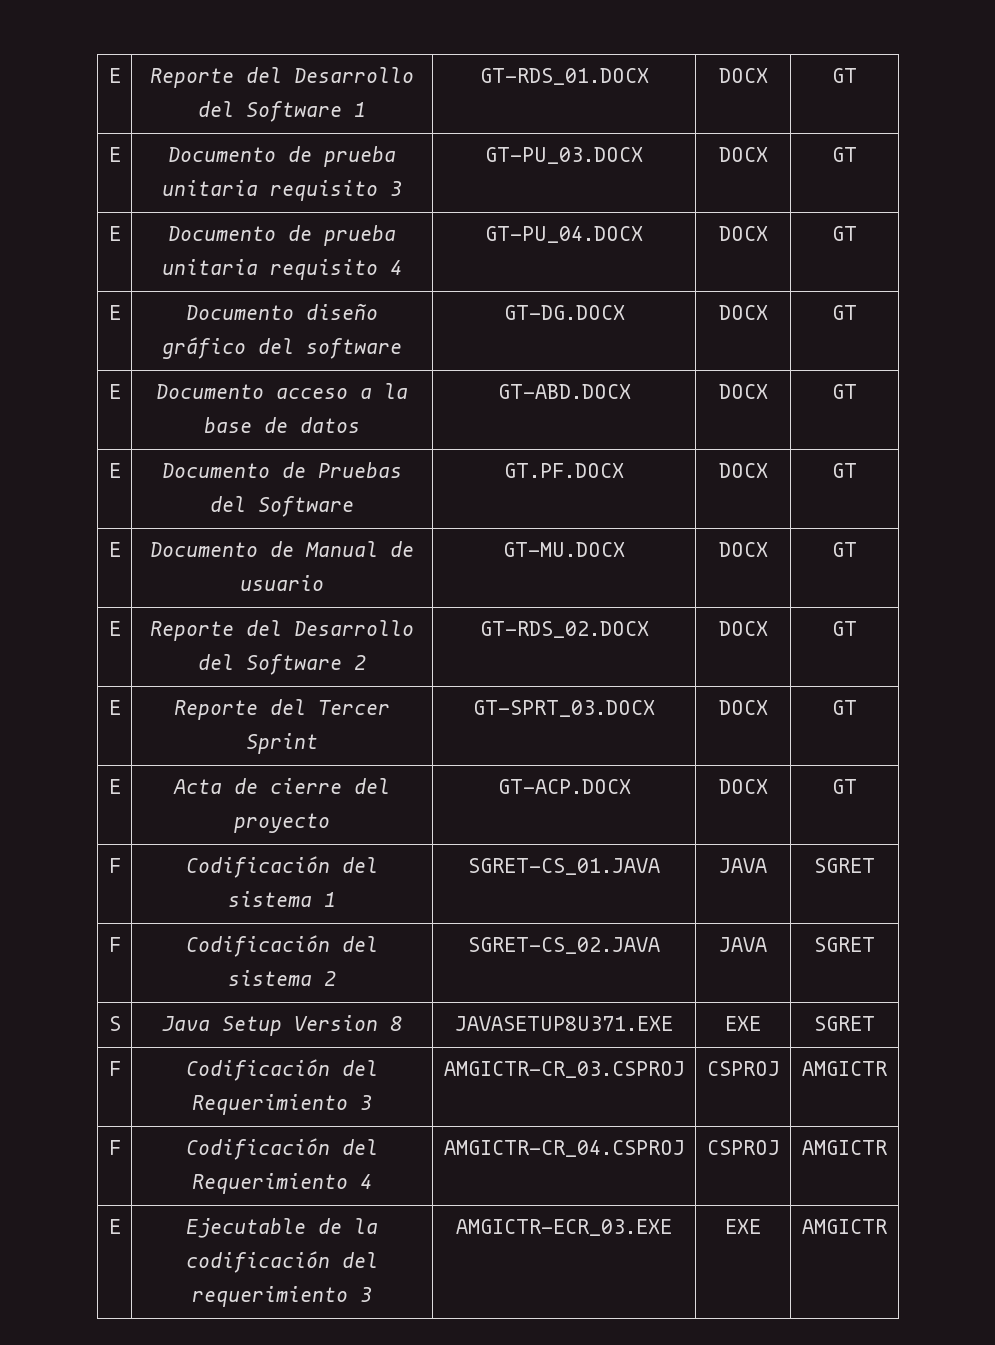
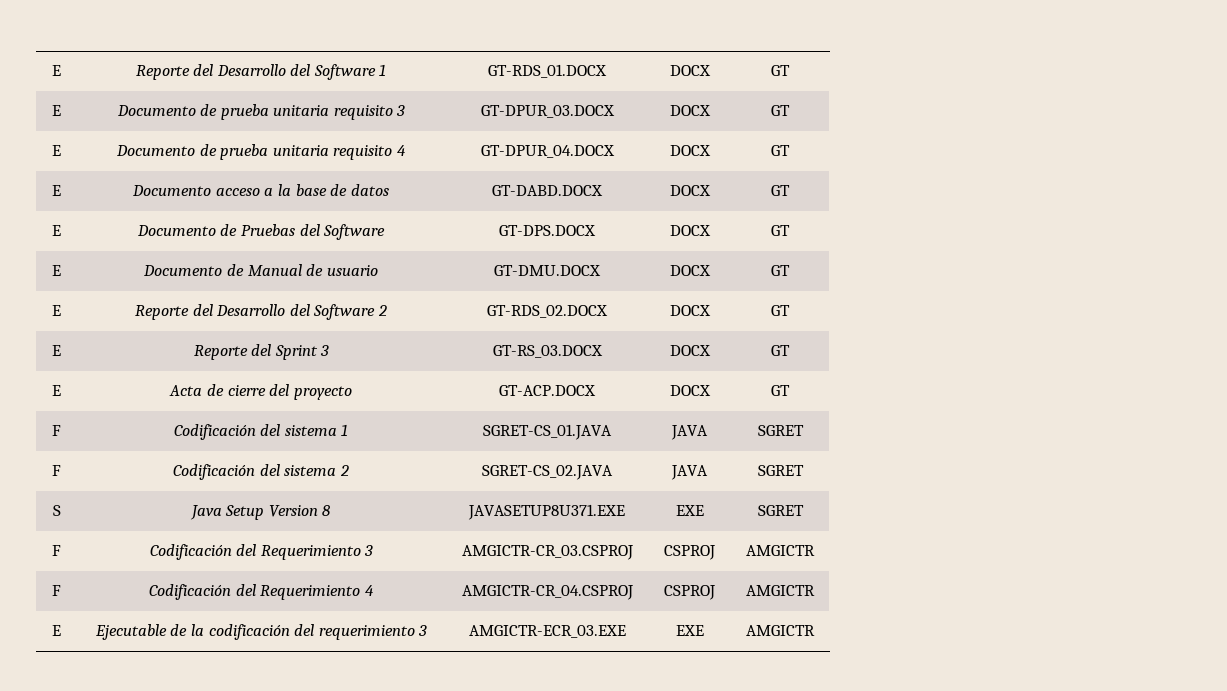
- E | Documento de prueba unitaria requisito 3 | GT-PU_03.DOCX | DOCX | GT
+ E | Documento de prueba unitaria requisito 3 | GT-DPUR_03.DOCX | DOCX | GT
- E | Documento de prueba unitaria requisito 4 | GT-PU_04.DOCX | DOCX | GT
- E | Documento diseño gráfico del software | GT-DG.DOCX | DOCX | GT
+ E | Documento de prueba unitaria requisito 4 | GT-DPUR_04.DOCX | DOCX | GT
- E | Documento acceso a la base de datos | GT-ABD.DOCX | DOCX | GT
+ E | Documento acceso a la base de datos | GT-DABD.DOCX | DOCX | GT
- E | Documento de Pruebas del Software | GT.PF.DOCX | DOCX | GT
+ E | Documento de Pruebas del Software | GT-DPS.DOCX | DOCX | GT
- E | Documento de Manual de usuario | GT-MU.DOCX | DOCX | GT
+ E | Documento de Manual de usuario | GT-DMU.DOCX | DOCX | GT
- E | Reporte del Tercer Sprint | GT-SPRT_03.DOCX | DOCX | GT
+ E | Reporte del Sprint 3 | GT-RS_03.DOCX | DOCX | GT

